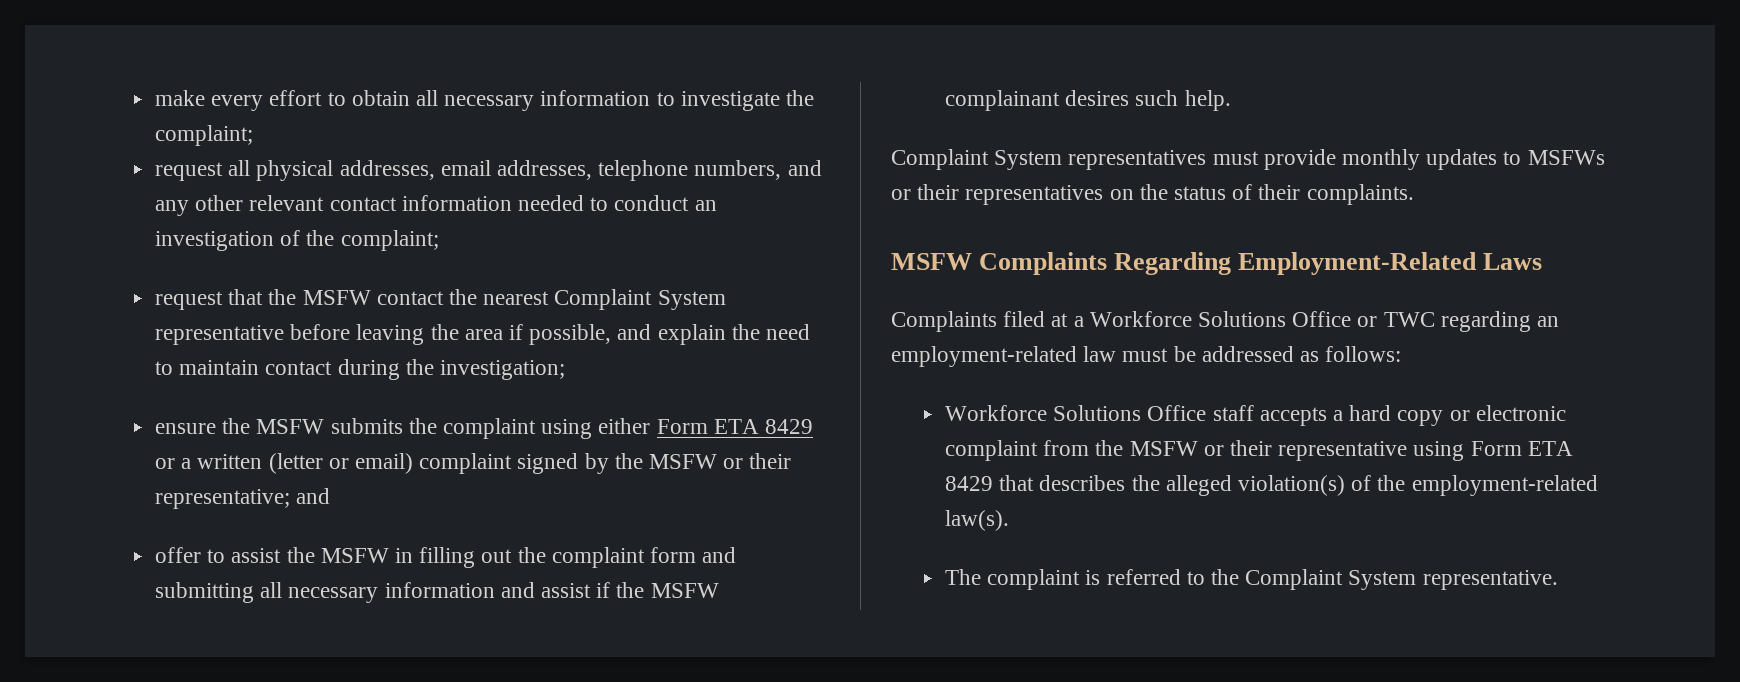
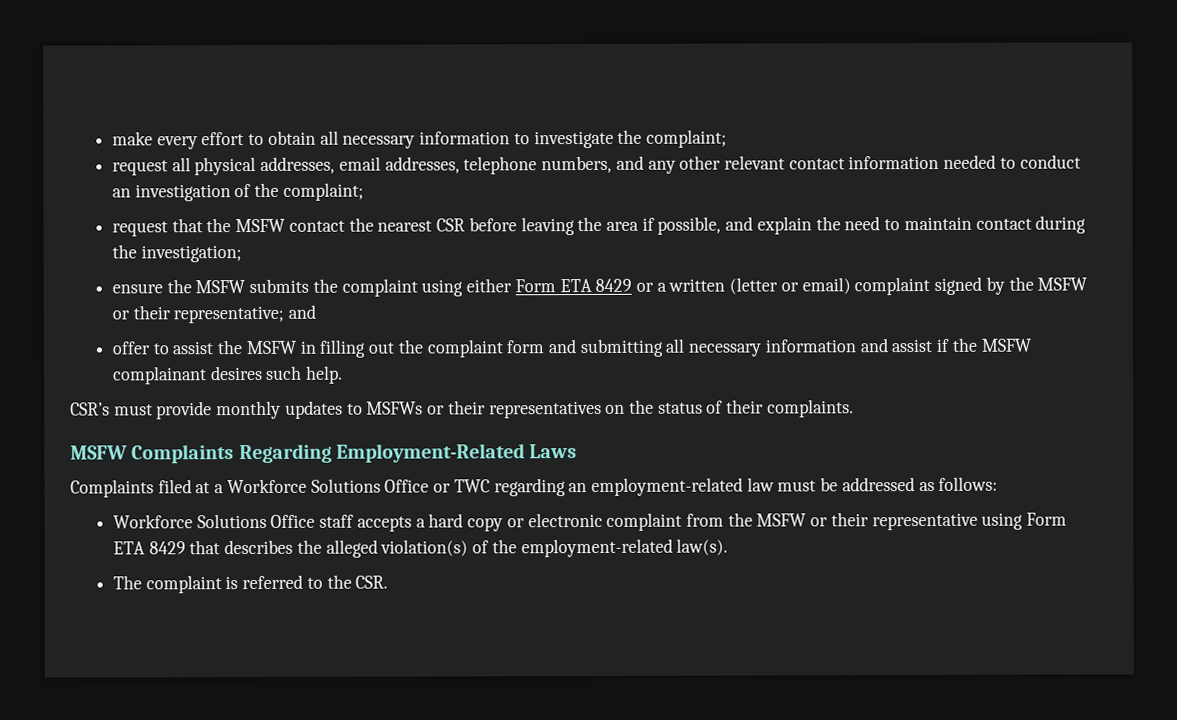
- request that the MSFW contact the nearest Complaint System representative before leaving the area if possible, and explain the need to maintain contact during the investigation;
+ request that the MSFW contact the nearest CSR before leaving the area if possible, and explain the need to maintain contact during the investigation;
- Complaint System representatives must provide monthly updates to MSFWs or their representatives on the status of their complaints.
+ CSR’s must provide monthly updates to MSFWs or their representatives on the status of their complaints.
- The complaint is referred to the Complaint System representative.
+ The complaint is referred to the CSR.

